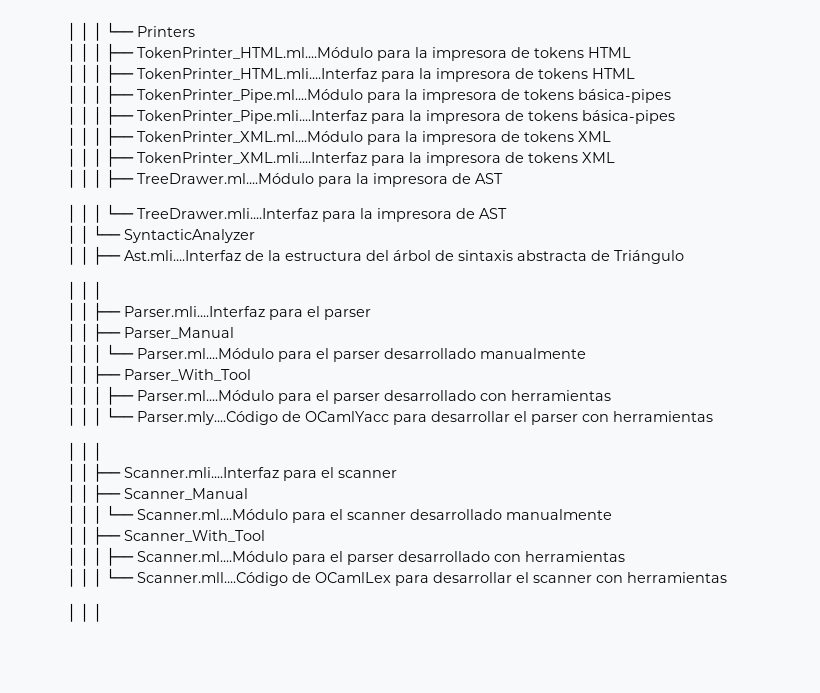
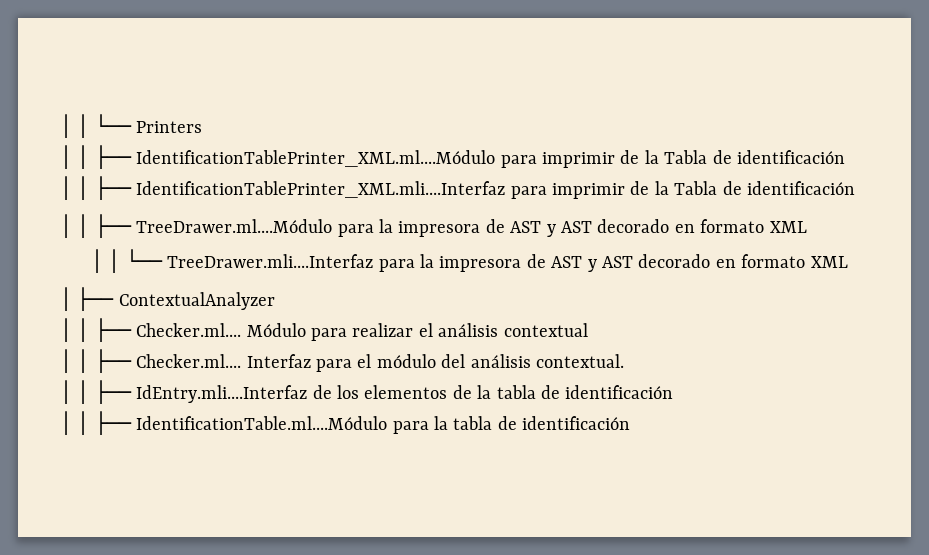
- │ │ │ └── Printers
+ │ │ └── Printers
- │ │ │ ├── TokenPrinter_HTML.ml....Módulo para la impresora de tokens HTML
- │ │ │ ├── TokenPrinter_HTML.mli....Interfaz para la impresora de tokens HTML
- │ │ │ ├── TokenPrinter_Pipe.ml....Módulo para la impresora de tokens básica-pipes
- │ │ │ ├── TokenPrinter_Pipe.mli....Interfaz para la impresora de tokens básica-pipes
- │ │ │ ├── TokenPrinter_XML.ml....Módulo para la impresora de tokens XML
- │ │ │ ├── TokenPrinter_XML.mli....Interfaz para la impresora de tokens XML
- │ │ │ ├── TreeDrawer.ml....Módulo para la impresora de AST
- │ │ │ └── TreeDrawer.mli....Interfaz para la impresora de AST
- │ │ └── SyntacticAnalyzer
- │ │ ├── Ast.mli....Interfaz de la estructura del árbol de sintaxis abstracta de Triángulo
- │ │ │
- │ │ ├── Parser.mli....Interfaz para el parser
- │ │ ├── Parser_Manual
- │ │ │ └── Parser.ml....Módulo para el parser desarrollado manualmente
- │ │ ├── Parser_With_Tool
- │ │ │ ├── Parser.ml....Módulo para el parser desarrollado con herramientas
- │ │ │ └── Parser.mly....Código de OCamlYacc para desarrollar el parser con herramientas
- │ │ │
- │ │ ├── Scanner.mli....Interfaz para el scanner
- │ │ ├── Scanner_Manual
- │ │ │ └── Scanner.ml....Módulo para el scanner desarrollado manualmente
- │ │ ├── Scanner_With_Tool
- │ │ │ ├── Scanner.ml....Módulo para el parser desarrollado con herramientas
- │ │ │ └── Scanner.mll....Código de OCamlLex para desarrollar el scanner con herramientas
- │ │ │
+ │ │ ├── IdentificationTablePrinter_XML.ml....Módulo para imprimir de la Tabla de identificación
+ │ │ ├── IdentificationTablePrinter_XML.mli....Interfaz para imprimir de la Tabla de identificación
+ │ │ ├── TreeDrawer.ml....Módulo para la impresora de AST y AST decorado en formato XML
+ │ │ └── TreeDrawer.mli....Interfaz para la impresora de AST y AST decorado en formato XML
+ │ ├── ContextualAnalyzer
+ │ │ ├── Checker.ml.... Módulo para realizar el análisis contextual
+ │ │ ├── Checker.ml.... Interfaz para el módulo del análisis contextual.
+ │ │ ├── IdEntry.mli....Interfaz de los elementos de la tabla de identificación
+ │ │ ├── IdentificationTable.ml....Módulo para la tabla de identificación

